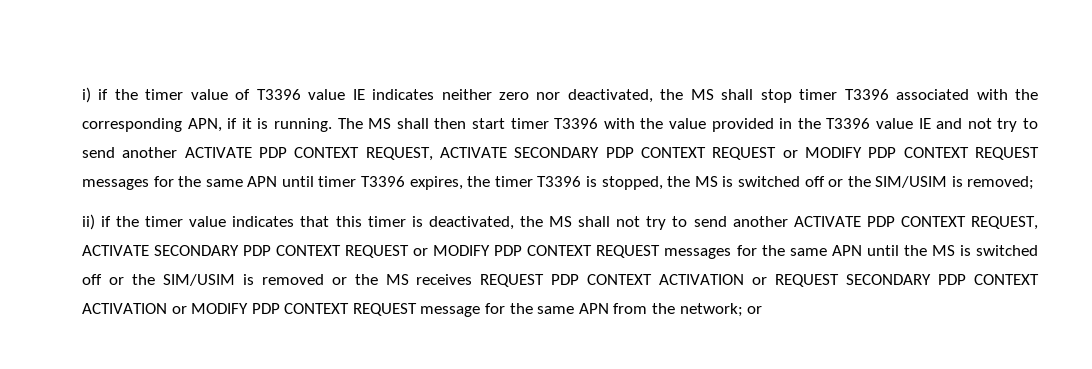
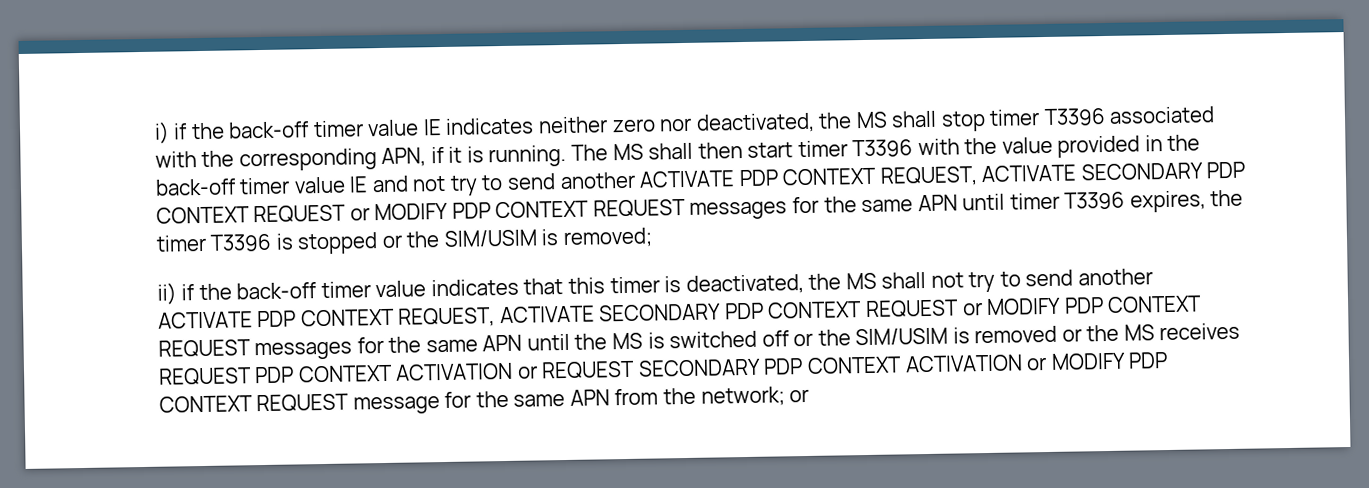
- i) if the timer value of T3396 value IE indicates neither zero nor deactivated, the MS shall stop timer T3396 associated with the corresponding APN, if it is running.
+ i) if the back-off timer value IE indicates neither zero nor deactivated, the MS shall stop timer T3396 associated with the corresponding APN, if it is running.
- The MS shall then start timer T3396 with the value provided in the T3396 value IE and not try to send another ACTIVATE PDP CONTEXT REQUEST, ACTIVATE SECONDARY PDP CONTEXT REQUEST or MODIFY PDP CONTEXT REQUEST messages for the same APN until timer T3396 expires, the timer T3396 is stopped, the MS is switched off or the SIM/USIM is removed;
+ The MS shall then start timer T3396 with the value provided in the back-off timer value IE and not try to send another ACTIVATE PDP CONTEXT REQUEST, ACTIVATE SECONDARY PDP CONTEXT REQUEST or MODIFY PDP CONTEXT REQUEST messages for the same APN until timer T3396 expires, the timer T3396 is stopped or the SIM/USIM is removed;
- ii) if the timer value indicates that this timer is deactivated, the MS shall not try to send another ACTIVATE PDP CONTEXT REQUEST, ACTIVATE SECONDARY PDP CONTEXT REQUEST or MODIFY PDP CONTEXT REQUEST messages for the same APN until the MS is switched off or the SIM/USIM is removed or the MS receives REQUEST PDP CONTEXT ACTIVATION or REQUEST SECONDARY PDP CONTEXT ACTIVATION or MODIFY PDP CONTEXT REQUEST message for the same APN from the network;
+ ii) if the back-off timer value indicates that this timer is deactivated, the MS shall not try to send another ACTIVATE PDP CONTEXT REQUEST, ACTIVATE SECONDARY PDP CONTEXT REQUEST or MODIFY PDP CONTEXT REQUEST messages for the same APN until the MS is switched off or the SIM/USIM is removed or the MS receives REQUEST PDP CONTEXT ACTIVATION or REQUEST SECONDARY PDP CONTEXT ACTIVATION or MODIFY PDP CONTEXT REQUEST message for the same APN from the network;

